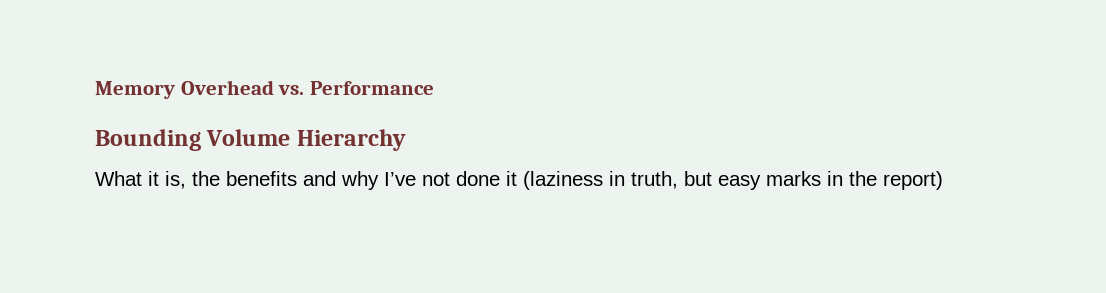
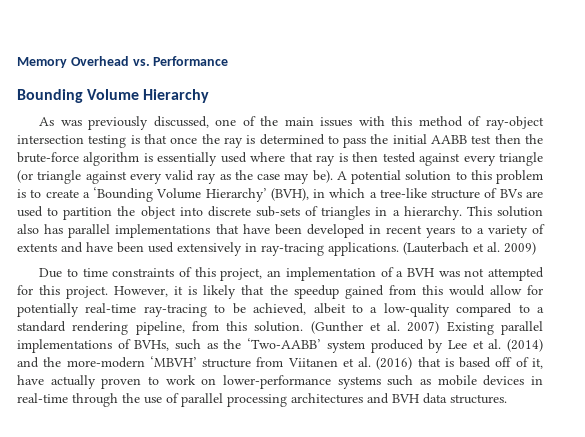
- What it is, the benefits and why I’ve not done it (laziness in truth, but easy marks in the report)
+ As was previously discussed, one of the main issues with this method of ray-object intersection testing is that once the ray is determined to pass the initial AABB test then the brute-force algorithm is essentially used where that ray is then tested against every triangle (or triangle against every valid ray as the case may be). A potential solution to this problem is to create a ‘Bounding Volume Hierarchy’ (BVH), in which a tree-like structure of BVs are used to partition the object into discrete sub-sets of triangles in a hierarchy. This solution also has parallel implementations that have been developed in recent years to a variety of extents and have been used extensively in ray-tracing applications. (Lauterbach et al. 2009)
+ Due to time constraints of this project, an implementation of a BVH was not attempted for this project. However, it is likely that the speedup gained from this would allow for potentially real-time ray-tracing to be achieved, albeit to a low-quality compared to a standard rendering pipeline, from this solution. (Gunther et al. 2007) Existing parallel implementations of BVHs, such as the ‘Two-AABB’ system produced by Lee et al. (2014) and the more-modern ‘MBVH’ structure from Viitanen et al. (2016) that is based off of it, have actually proven to work on lower-performance systems such as mobile devices in real-time through the use of parallel processing architectures and BVH data structures.

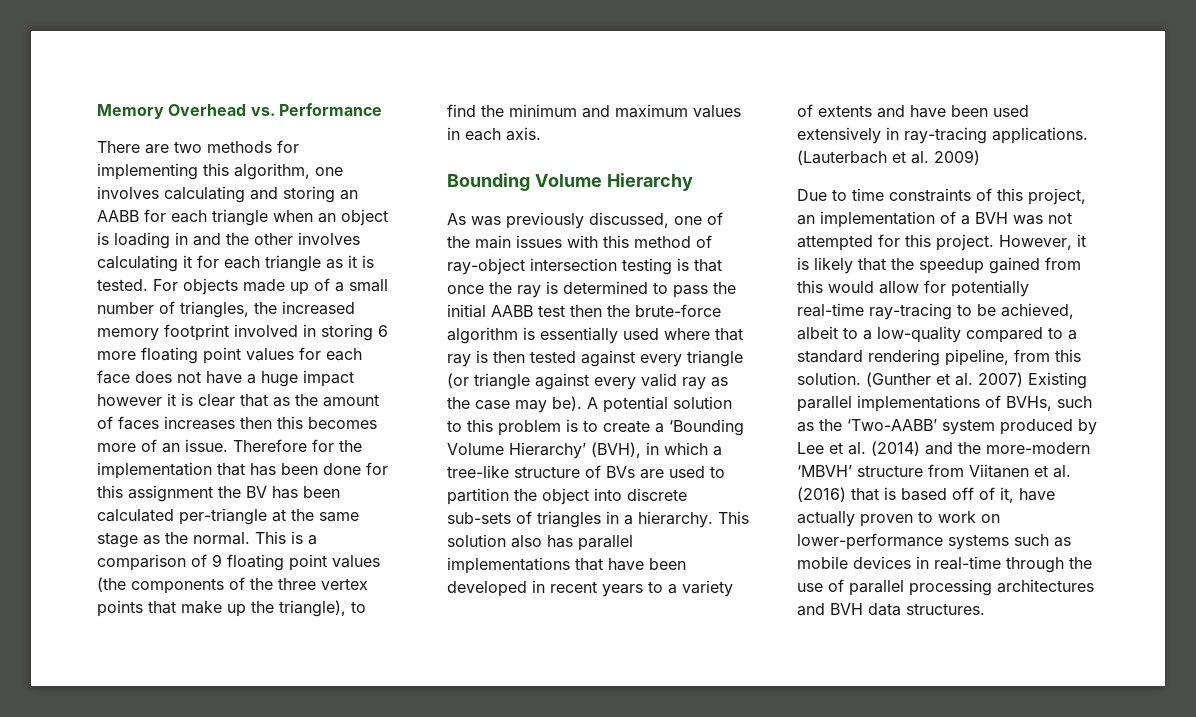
+ There are two methods for implementing this algorithm, one involves calculating and storing an AABB for each triangle when an object is loading in and the other involves calculating it for each triangle as it is tested. For objects made up of a small number of triangles, the increased memory footprint involved in storing 6 more floating point values for each face does not have a huge impact however it is clear that as the amount of faces increases then this becomes more of an issue. Therefore for the implementation that has been done for this assignment the BV has been calculated per-triangle at the same stage as the normal. This is a comparison of 9 floating point values (the components of the three vertex points that make up the triangle), to find the minimum and maximum values in each axis.

